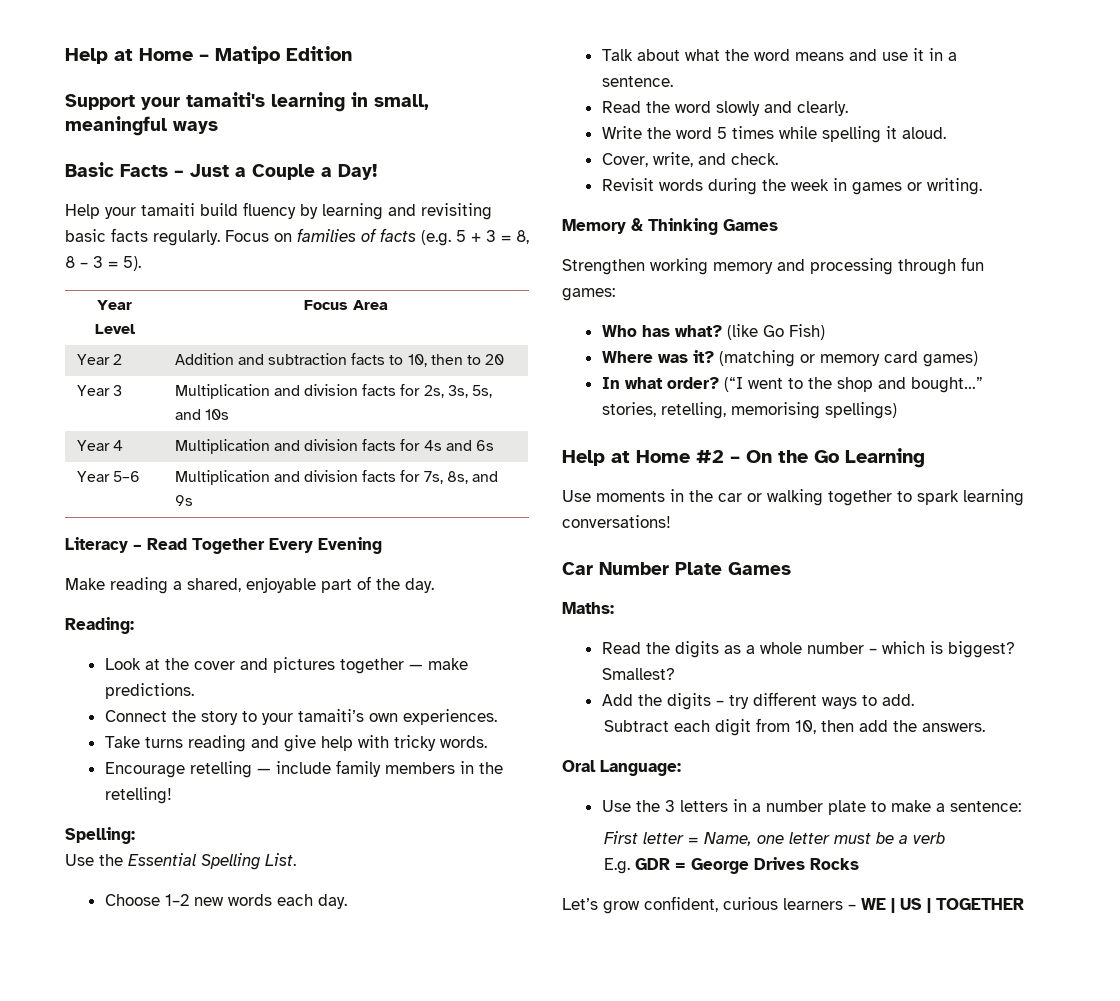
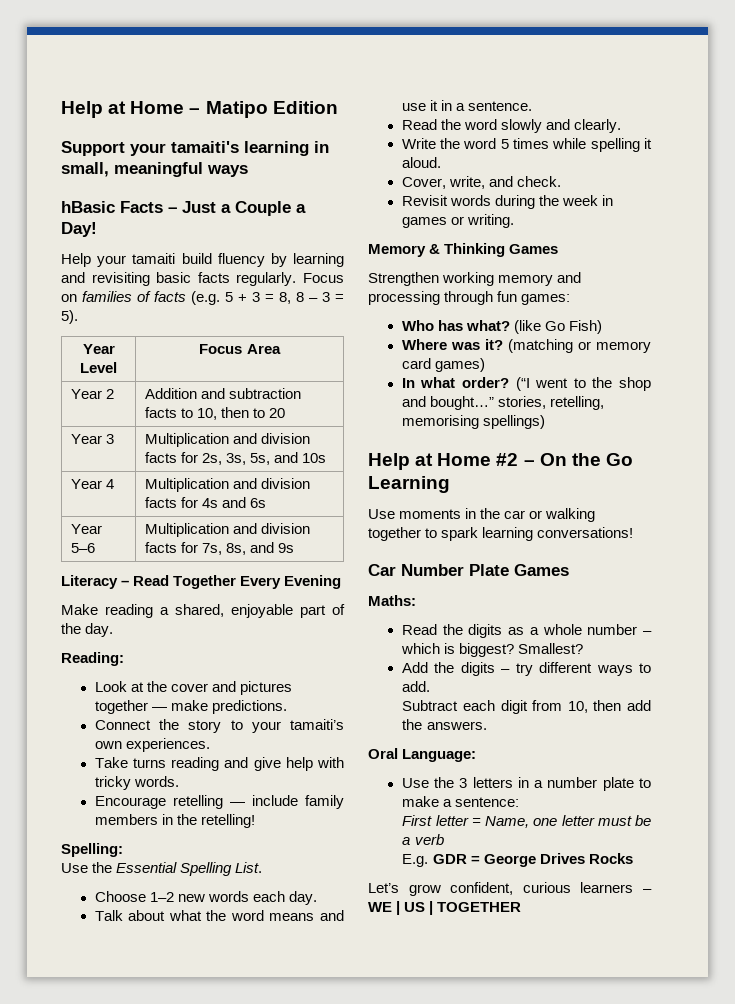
- Basic Facts – Just a Couple a Day!
+ hBasic Facts – Just a Couple a Day!

